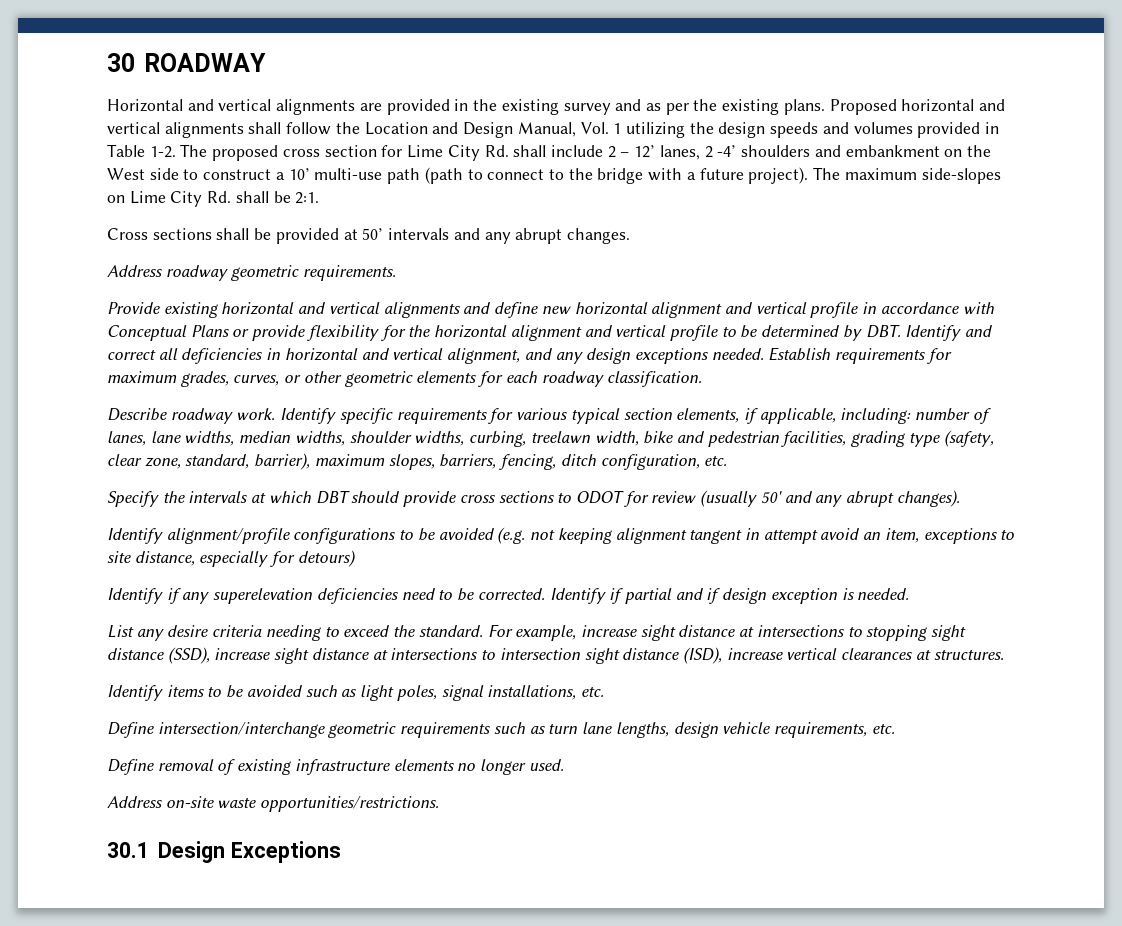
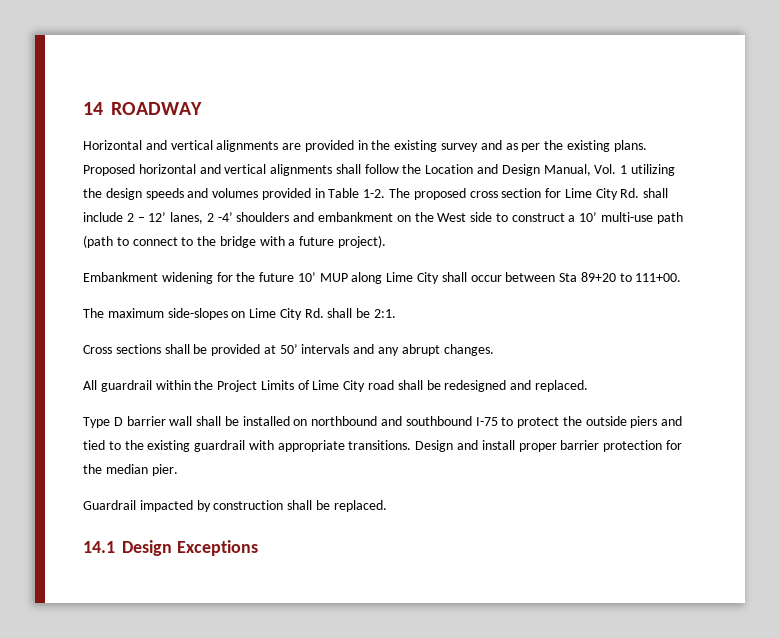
- 30 ROADWAY
+ 14 ROADWAY
- The proposed cross section for Lime City Rd. shall include 2 – 12’ lanes, 2 -4’ shoulders and embankment on the West side to construct a 10’ multi-use path (path to connect to the bridge with a future project). The maximum side-slopes on Lime City Rd. shall be 2:1.
+ The proposed cross section for Lime City Rd. shall include 2 – 12’ lanes, 2 -4’ shoulders and embankment on the West side to construct a 10’ multi-use path (path to connect to the bridge with a future project).
+ Embankment widening for the future 10’ MUP along Lime City shall occur between Sta 89+20 to 111+00.
+ The maximum side-slopes on Lime City Rd. shall be 2:1.
- Address roadway geometric requirements.
- Provide existing horizontal and vertical alignments and define new horizontal alignment and vertical profile in accordance with Conceptual Plans or provide flexibility for the horizontal alignment and vertical profile to be determined by DBT. Identify and correct all deficiencies in horizontal and vertical alignment, and any design exceptions needed. Establish requirements for maximum grades, curves, or other geometric elements for each roadway classification.
- Describe roadway work. Identify specific requirements for various typical section elements, if applicable, including: number of lanes, lane widths, median widths, shoulder widths, curbing, treelawn width, bike and pedestrian facilities, grading type (safety, clear zone, standard, barrier), maximum slopes, barriers, fencing, ditch configuration, etc.
- Specify the intervals at which DBT should provide cross sections to ODOT for review (usually 50' and any abrupt changes).
- Identify alignment/profile configurations to be avoided (e.g. not keeping alignment tangent in attempt avoid an item, exceptions to site distance, especially for detours)
- Identify if any superelevation deficiencies need to be corrected. Identify if partial and if design exception is needed.
- List any desire criteria needing to exceed the standard. For example, increase sight distance at intersections to stopping sight distance (SSD), increase sight distance at intersections to intersection sight distance (ISD), increase vertical clearances at structures.
- Identify items to be avoided such as light poles, signal installations, etc.
- Define intersection/interchange geometric requirements such as turn lane lengths, design vehicle requirements, etc.
- Define removal of existing infrastructure elements no longer used.
- Address on-site waste opportunities/restrictions.
- 30.1 Design Exceptions
+ All guardrail within the Project Limits of Lime City road shall be redesigned and replaced.
+ Type D barrier wall shall be installed on northbound and southbound I-75 to protect the outside piers and tied to the existing guardrail with appropriate transitions. Design and install proper barrier protection for the median pier.
+ Guardrail impacted by construction shall be replaced.
+ 14.1 Design Exceptions

